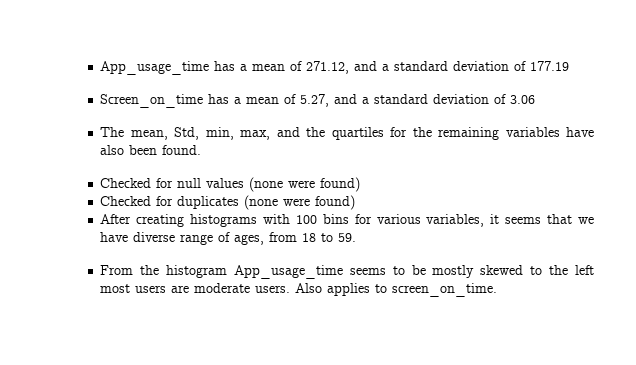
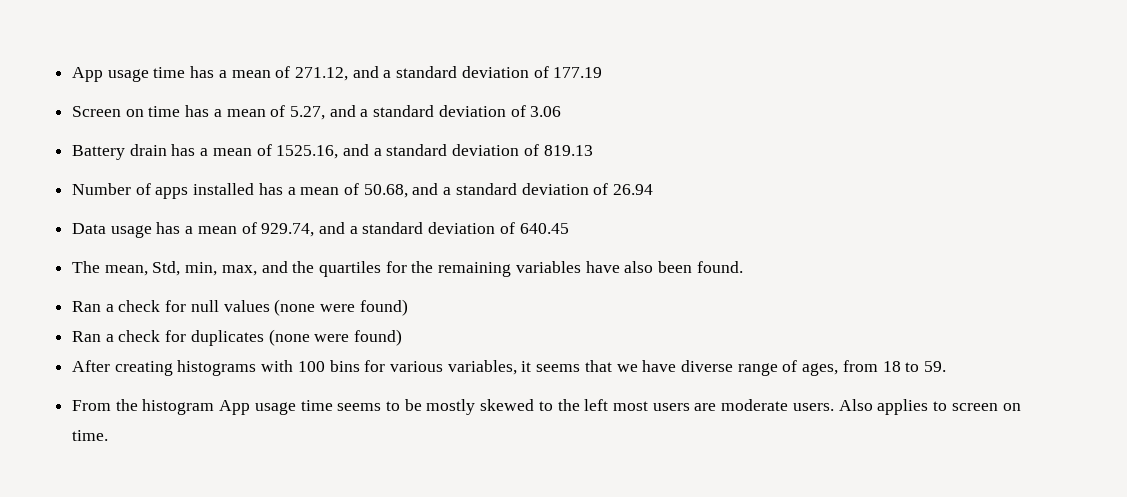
- App_usage_time has a mean of 271.12, and a standard deviation of 177.19
+ App usage time has a mean of 271.12, and a standard deviation of 177.19
- Screen_on_time has a mean of 5.27, and a standard deviation of 3.06
+ Screen on time has a mean of 5.27, and a standard deviation of 3.06
+ Battery drain has a mean of 1525.16, and a standard deviation of 819.13
+ Number of apps installed has a mean of 50.68, and a standard deviation of 26.94
+ Data usage has a mean of 929.74, and a standard deviation of 640.45
- Checked for null values (none were found)
+ Ran a check for null values (none were found)
- Checked for duplicates (none were found)
+ Ran a check for duplicates (none were found)
- From the histogram App_usage_time seems to be mostly skewed to the left most users are moderate users.
+ From the histogram App usage time seems to be mostly skewed to the left most users are moderate users.
- Also applies to screen_on_time.
+ Also applies to screen on time.

